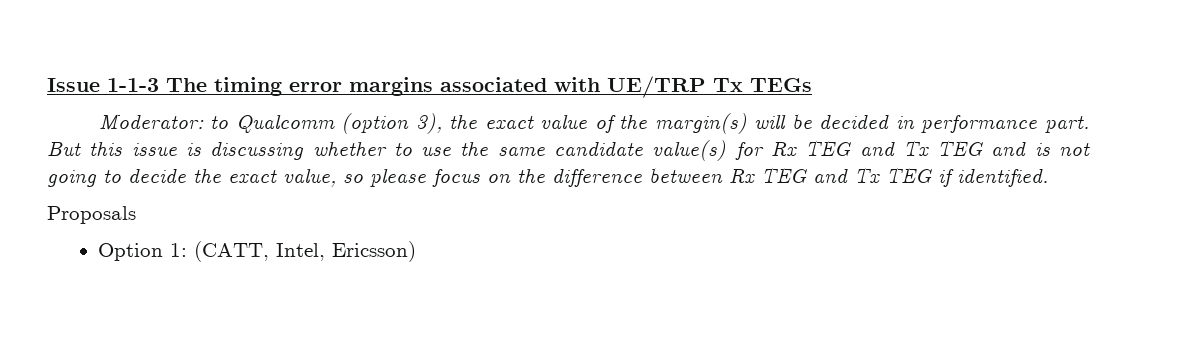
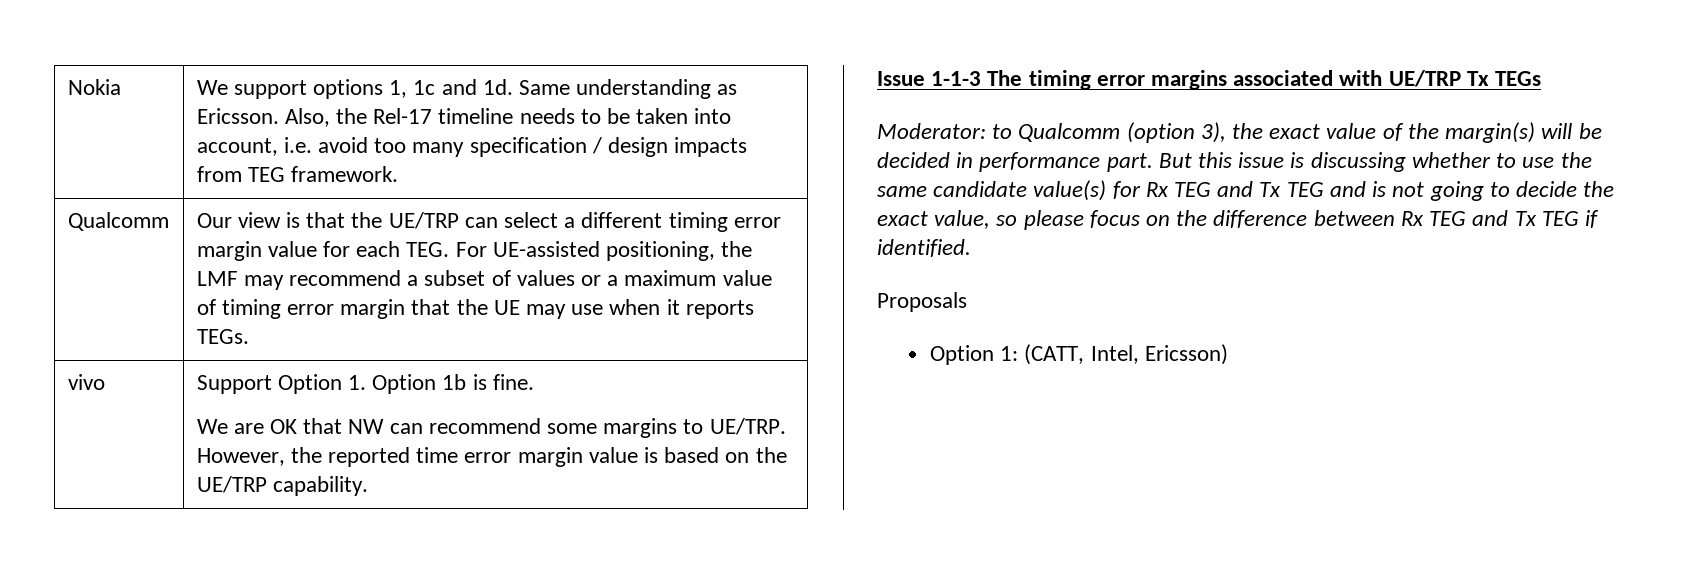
+ Nokia | We support options 1, 1c and 1d. Same understanding as Ericsson. Also, the Rel-17 timeline needs to be taken into account, i.e. avoid too many specification / design impacts from TEG framework.
+ Qualcomm | Our view is that the UE/TRP can select a different timing error margin value for each TEG. For UE-assisted positioning, the LMF may recommend a subset of values or a maximum value of timing error margin that the UE may use when it reports TEGs.
+ vivo | Support Option 1. Option 1b is fine.
+ We are OK that NW can recommend some margins to UE/TRP. However, the reported time error margin value is based on the UE/TRP capability.

